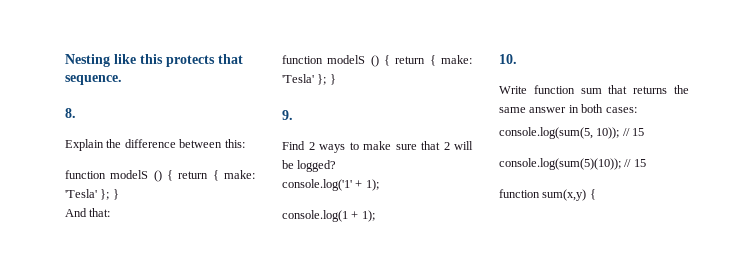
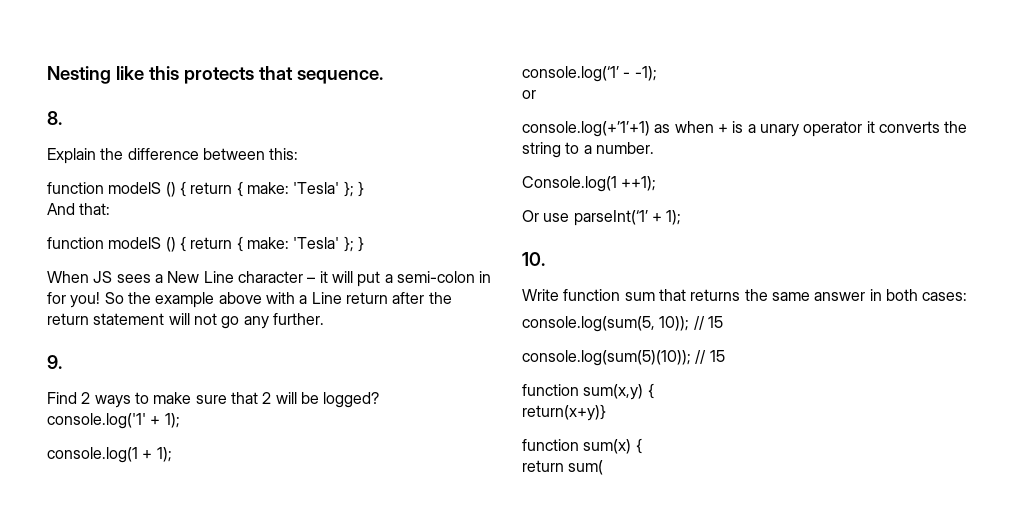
+ When JS sees a New Line character – it will put a semi-colon in for you! So the example above with a Line return after the return statement will not go any further.
+ console.log(‘1’ - -1);
+ or
+ console.log(+’1’+1) as when + is a unary operator it converts the string to a number.
+ Console.log(1 ++1);
+ Or use parseInt(‘1’ + 1);
+ return(x+y)}
+ function sum(x) {
+ return sum(

